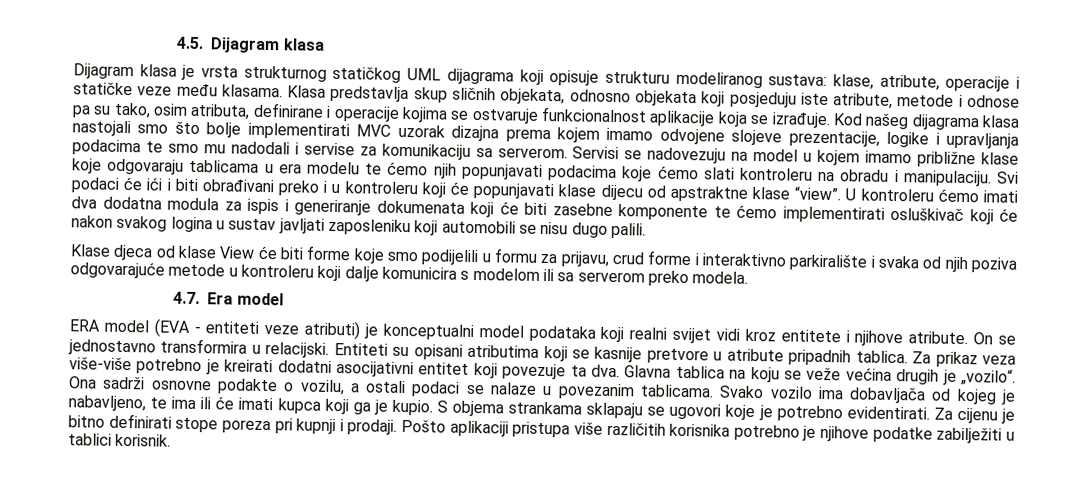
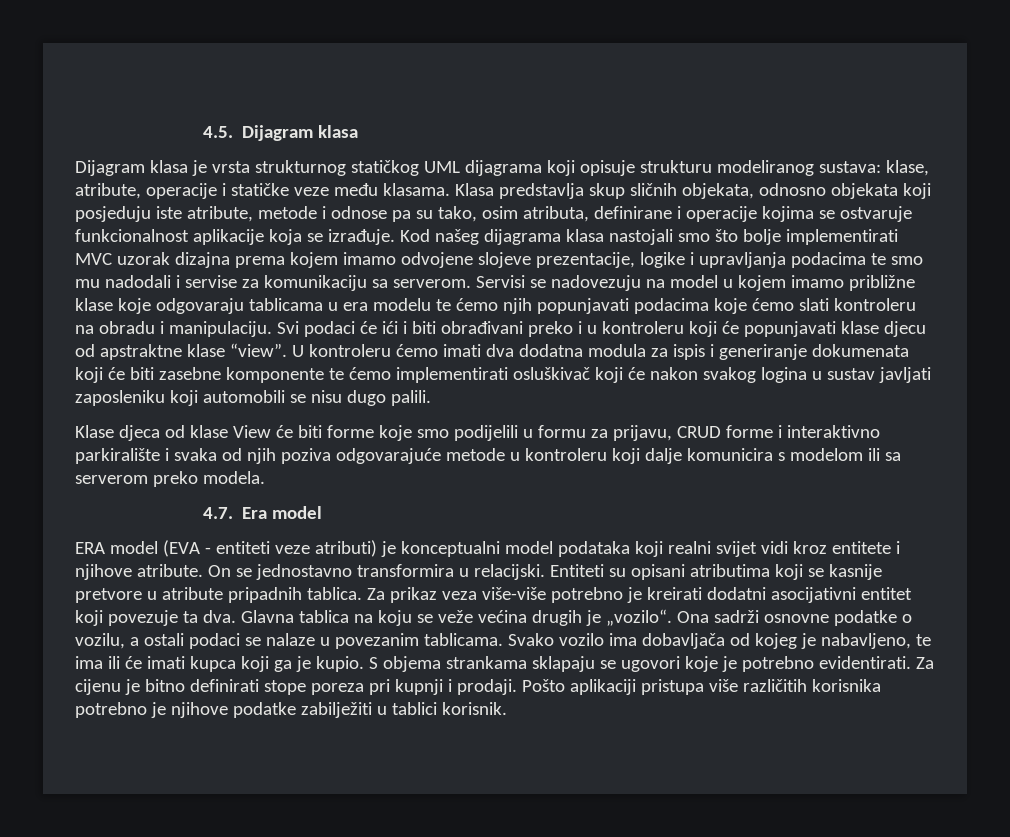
- Svi podaci će ići i biti obrađivani preko i u kontroleru koji će popunjavati klase dijecu od apstraktne klase “view”.
+ Svi podaci će ići i biti obrađivani preko i u kontroleru koji će popunjavati klase djecu od apstraktne klase “view”.
- Klase djeca od klase View će biti forme koje smo podijelili u formu za prijavu, crud forme i interaktivno parkiralište i svaka od njih poziva odgovarajuće metode u kontroleru koji dalje komunicira s modelom ili sa serverom preko modela.
+ Klase djeca od klase View će biti forme koje smo podijelili u formu za prijavu, CRUD forme i interaktivno parkiralište i svaka od njih poziva odgovarajuće metode u kontroleru koji dalje komunicira s modelom ili sa serverom preko modela.
- Ona sadrži osnovne podakte o vozilu, a ostali podaci se nalaze u povezanim tablicama.
+ Ona sadrži osnovne podatke o vozilu, a ostali podaci se nalaze u povezanim tablicama.

